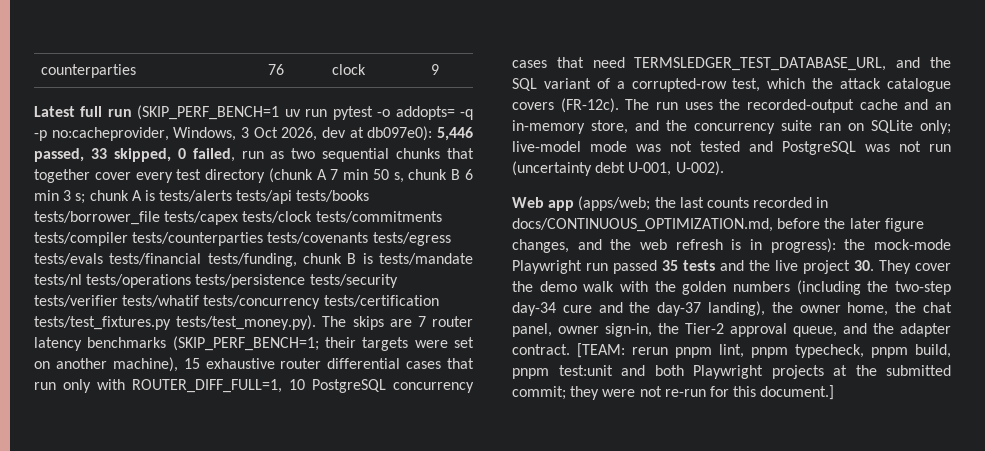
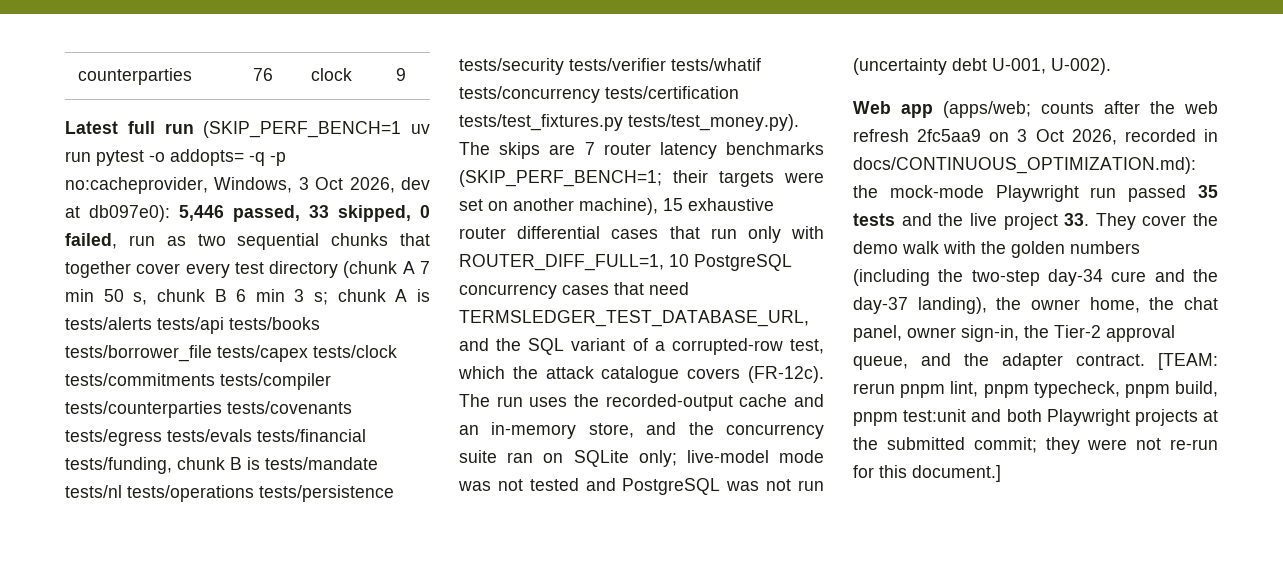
- Web app (apps/web; the last counts recorded in docs/CONTINUOUS_OPTIMIZATION.md, before the later figure changes, and the web refresh is in progress): the mock-mode Playwright run passed 35 tests and the live project 30. They cover the demo walk with the golden numbers (including the two-step day-34 cure and the day-37 landing), the owner home, the chat panel, owner sign-in, the Tier-2 approval queue, and the adapter contract.
+ Web app (apps/web; counts after the web refresh 2fc5aa9 on 3 Oct 2026, recorded in docs/CONTINUOUS_OPTIMIZATION.md): the mock-mode Playwright run passed 35 tests and the live project 33. They cover the demo walk with the golden numbers (including the two-step day-34 cure and the day-37 landing), the owner home, the chat panel, owner sign-in, the Tier-2 approval queue, and the adapter contract.

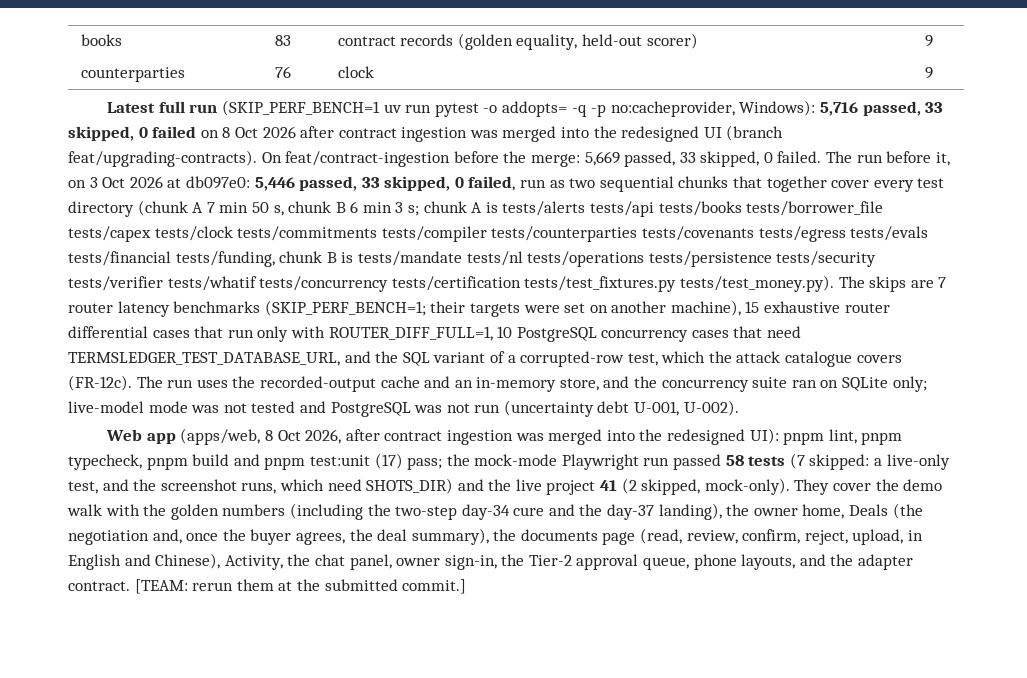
+ books | 83 | contract records (golden equality, held-out scorer) | 9
- Latest full run (SKIP_PERF_BENCH=1 uv run pytest -o addopts= -q -p no:cacheprovider, Windows, 3 Oct 2026, dev at db097e0):
+ Latest full run (SKIP_PERF_BENCH=1 uv run pytest -o addopts= -q -p no:cacheprovider, Windows): 5,716 passed, 33 skipped, 0 failed on 8 Oct 2026 after contract ingestion was merged into the redesigned UI (branch feat/upgrading-contracts). On feat/contract-ingestion before the merge: 5,669 passed, 33 skipped, 0 failed. The run before it, on 3 Oct 2026 at db097e0:
- Web app (apps/web; counts after the web refresh 2fc5aa9 on 3 Oct 2026, recorded in docs/CONTINUOUS_OPTIMIZATION.md): the mock-mode Playwright run passed 35 tests and the live project 33. They cover the demo walk with the golden numbers (including the two-step day-34 cure and the day-37 landing), the owner home, the chat panel, owner sign-in, the Tier-2 approval queue, and the adapter contract.
+ Web app (apps/web, 8 Oct 2026, after contract ingestion was merged into the redesigned UI): pnpm lint, pnpm typecheck, pnpm build and pnpm test:unit (17) pass; the mock-mode Playwright run passed 58 tests (7 skipped: a live-only test, and the screenshot runs, which need SHOTS_DIR) and the live project 41 (2 skipped, mock-only). They cover the demo walk with the golden numbers (including the two-step day-34 cure and the day-37 landing), the owner home, Deals (the negotiation and, once the buyer agrees, the deal summary), the documents page (read, review, confirm, reject, upload, in English and Chinese), Activity, the chat panel, owner sign-in, the Tier-2 approval queue, phone layouts, and the adapter contract.
- [TEAM: rerun pnpm lint, pnpm typecheck, pnpm build, pnpm test:unit and both Playwright projects at the submitted commit; they were not re-run for this document.]
+ [TEAM: rerun them at the submitted commit.]

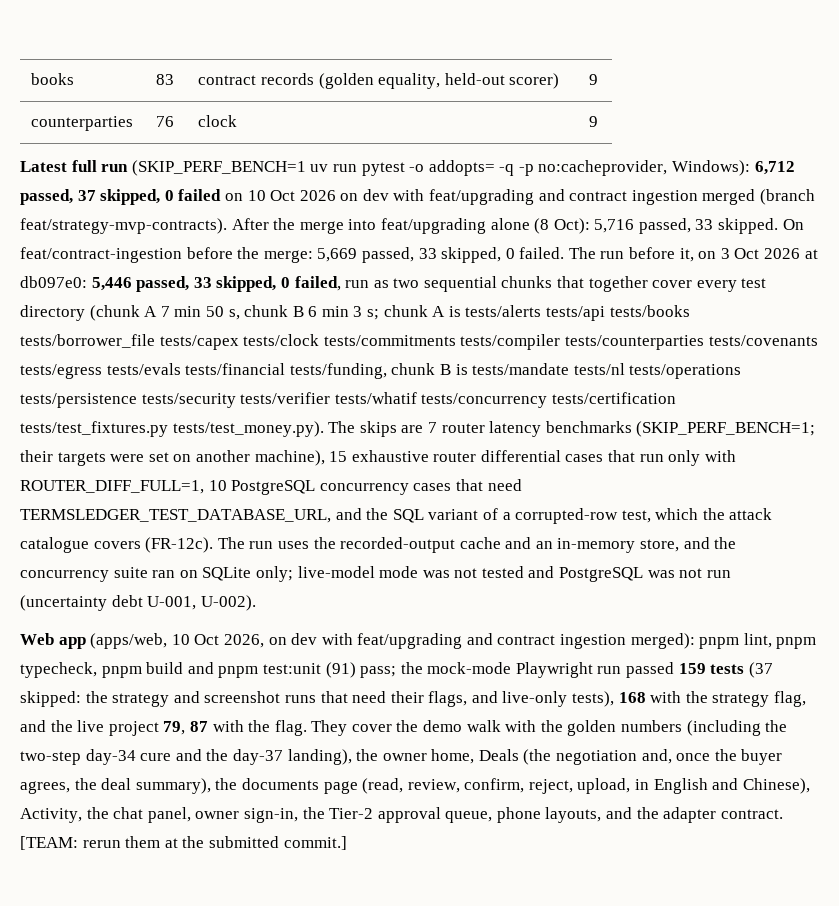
- Latest full run (SKIP_PERF_BENCH=1 uv run pytest -o addopts= -q -p no:cacheprovider, Windows): 5,716 passed, 33 skipped, 0 failed on 8 Oct 2026 after contract ingestion was merged into the redesigned UI (branch feat/upgrading-contracts).
+ Latest full run (SKIP_PERF_BENCH=1 uv run pytest -o addopts= -q -p no:cacheprovider, Windows): 6,712 passed, 37 skipped, 0 failed on 10 Oct 2026 on dev with feat/upgrading and contract ingestion merged (branch feat/strategy-mvp-contracts). After the merge into feat/upgrading alone (8 Oct): 5,716 passed, 33 skipped.
- Web app (apps/web, 8 Oct 2026, after contract ingestion was merged into the redesigned UI): pnpm lint, pnpm typecheck, pnpm build and pnpm test:unit (17) pass; the mock-mode Playwright run passed 58 tests (7 skipped: a live-only test, and the screenshot runs, which need SHOTS_DIR) and the live project 41 (2 skipped, mock-only).
+ Web app (apps/web, 10 Oct 2026, on dev with feat/upgrading and contract ingestion merged): pnpm lint, pnpm typecheck, pnpm build and pnpm test:unit (91) pass; the mock-mode Playwright run passed 159 tests (37 skipped: the strategy and screenshot runs that need their flags, and live-only tests), 168 with the strategy flag, and the live project 79, 87 with the flag.

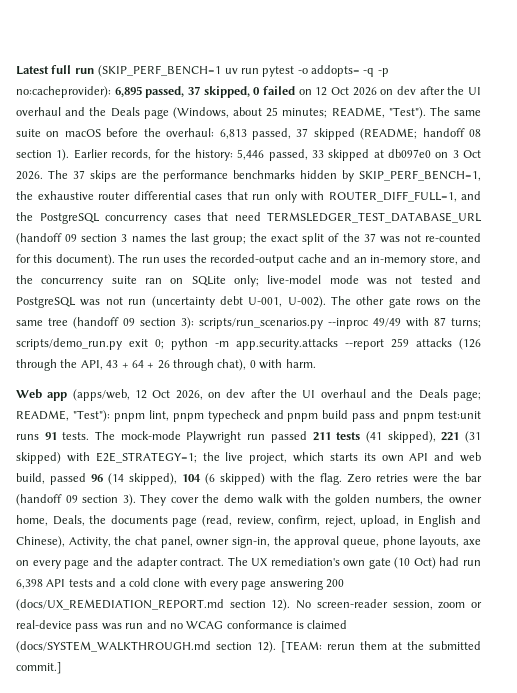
- books | 83 | contract records (golden equality, held-out scorer) | 9
- counterparties | 76 | clock | 9
- Latest full run (SKIP_PERF_BENCH=1 uv run pytest -o addopts= -q -p no:cacheprovider, Windows): 6,712 passed, 37 skipped, 0 failed on 10 Oct 2026 on dev with feat/upgrading and contract ingestion merged (branch feat/strategy-mvp-contracts). After the merge into feat/upgrading alone (8 Oct): 5,716 passed, 33 skipped. On feat/contract-ingestion before the merge: 5,669 passed, 33 skipped, 0 failed. The run before it, on 3 Oct 2026 at db097e0: 5,446 passed, 33 skipped, 0 failed, run as two sequential chunks that together cover every test directory (chunk A 7 min 50 s, chunk B 6 min 3 s; chunk A is tests/alerts tests/api tests/books tests/borrower_file tests/capex tests/clock tests/commitments tests/compiler tests/counterparties tests/covenants tests/egress tests/evals tests/financial tests/funding, chunk B is tests/mandate tests/nl tests/operations tests/persistence tests/security tests/verifier tests/whatif tests/concurrency tests/certification tests/test_fixtures.py tests/test_money.py). The skips are 7 router latency benchmarks (SKIP_PERF_BENCH=1; their targets were set on another machine), 15 exhaustive router differential cases that run only with ROUTER_DIFF_FULL=1, 10 PostgreSQL concurrency cases that need TERMSLEDGER_TEST_DATABASE_URL, and the SQL variant of a corrupted-row test, which the attack catalogue covers (FR-12c).
+ Latest full run (SKIP_PERF_BENCH=1 uv run pytest -o addopts= -q -p no:cacheprovider): 6,895 passed, 37 skipped, 0 failed on 12 Oct 2026 on dev after the UI overhaul and the Deals page (Windows, about 25 minutes; README, "Test"). The same suite on macOS before the overhaul: 6,813 passed, 37 skipped (README; handoff 08 section 1). Earlier records, for the history: 5,446 passed, 33 skipped at db097e0 on 3 Oct 2026. The 37 skips are the performance benchmarks hidden by SKIP_PERF_BENCH=1, the exhaustive router differential cases that run only with ROUTER_DIFF_FULL=1, and the PostgreSQL concurrency cases that need TERMSLEDGER_TEST_DATABASE_URL (handoff 09 section 3 names the last group; the exact split of the 37 was not re-counted for this document).
+ The other gate rows on the same tree (handoff 09 section 3): scripts/run_scenarios.py --inproc 49/49 with 87 turns; scripts/demo_run.py exit 0; python -m app.security.attacks --report 259 attacks (126 through the API, 43 + 64 + 26 through chat), 0 with harm.
- Web app (apps/web, 10 Oct 2026, on dev with feat/upgrading and contract ingestion merged): pnpm lint, pnpm typecheck, pnpm build and pnpm test:unit (91) pass; the mock-mode Playwright run passed 159 tests (37 skipped: the strategy and screenshot runs that need their flags, and live-only tests), 168 with the strategy flag, and the live project 79, 87 with the flag.
+ Web app (apps/web, 12 Oct 2026, on dev after the UI overhaul and the Deals page; README, "Test"): pnpm lint, pnpm typecheck and pnpm build pass and pnpm test:unit runs 91 tests. The mock-mode Playwright run passed 211 tests (41 skipped), 221 (31 skipped) with E2E_STRATEGY=1; the live project, which starts its own API and web build, passed 96 (14 skipped), 104 (6 skipped) with the flag. Zero retries were the bar (handoff 09 section 3).
- They cover the demo walk with the golden numbers (including the two-step day-34 cure and the day-37 landing), the owner home, Deals (the negotiation and, once the buyer agrees, the deal summary), the documents page (read, review, confirm, reject, upload, in English and Chinese), Activity, the chat panel, owner sign-in, the Tier-2 approval queue, phone layouts, and the adapter contract.
+ They cover the demo walk with the golden numbers, the owner home, Deals, the documents page (read, review, confirm, reject, upload, in English and Chinese), Activity, the chat panel, owner sign-in, the approval queue, phone layouts, axe on every page and the adapter contract. The UX remediation's own gate (10 Oct) had run 6,398 API tests and a cold clone with every page answering 200 (docs/UX_REMEDIATION_REPORT.md section 12). No screen-reader session, zoom or real-device pass was run and no WCAG conformance is claimed (docs/SYSTEM_WALKTHROUGH.md section 12).

